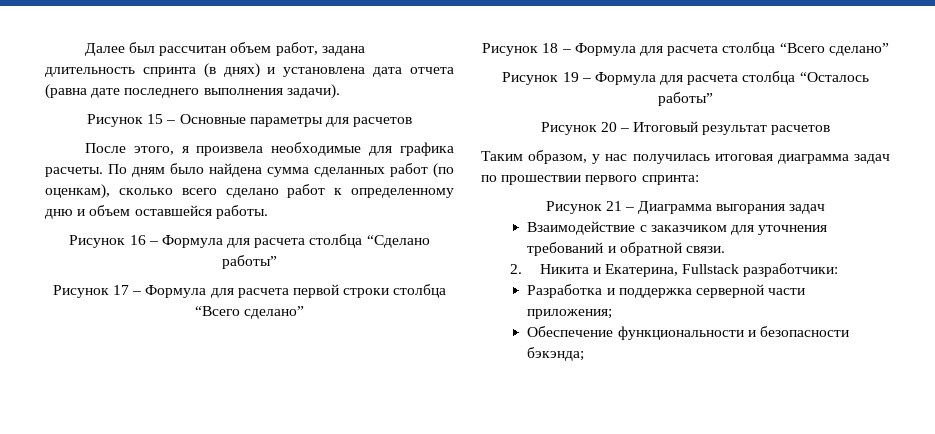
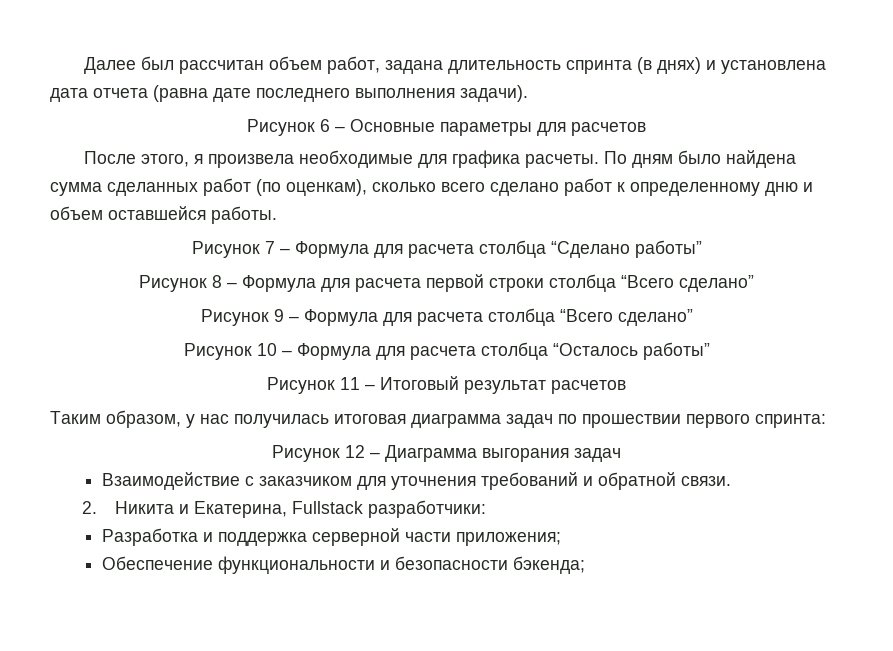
- Рисунок 15 – Основные параметры для расчетов
+ Рисунок 6 – Основные параметры для расчетов
- Рисунок 16 – Формула для расчета столбца “Сделано работы”
+ Рисунок 7 – Формула для расчета столбца “Сделано работы”
- Рисунок 17 – Формула для расчета первой строки столбца “Всего сделано”
+ Рисунок 8 – Формула для расчета первой строки столбца “Всего сделано”
- Рисунок 18 – Формула для расчета столбца “Всего сделано”
+ Рисунок 9 – Формула для расчета столбца “Всего сделано”
- Рисунок 19 – Формула для расчета столбца “Осталось работы”
+ Рисунок 10 – Формула для расчета столбца “Осталось работы”
- Рисунок 20 – Итоговый результат расчетов
+ Рисунок 11 – Итоговый результат расчетов
- Рисунок 21 – Диаграмма выгорания задач
+ Рисунок 12 – Диаграмма выгорания задач
- Обеспечение функциональности и безопасности бэкэнда;
+ Обеспечение функциональности и безопасности бэкенда;

